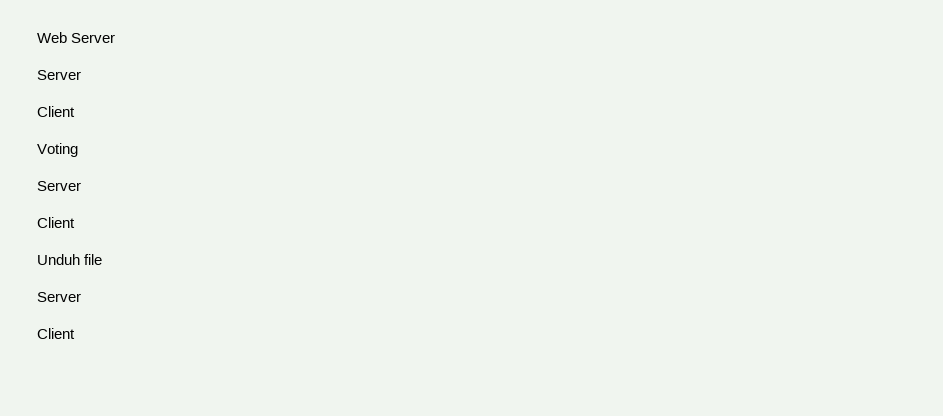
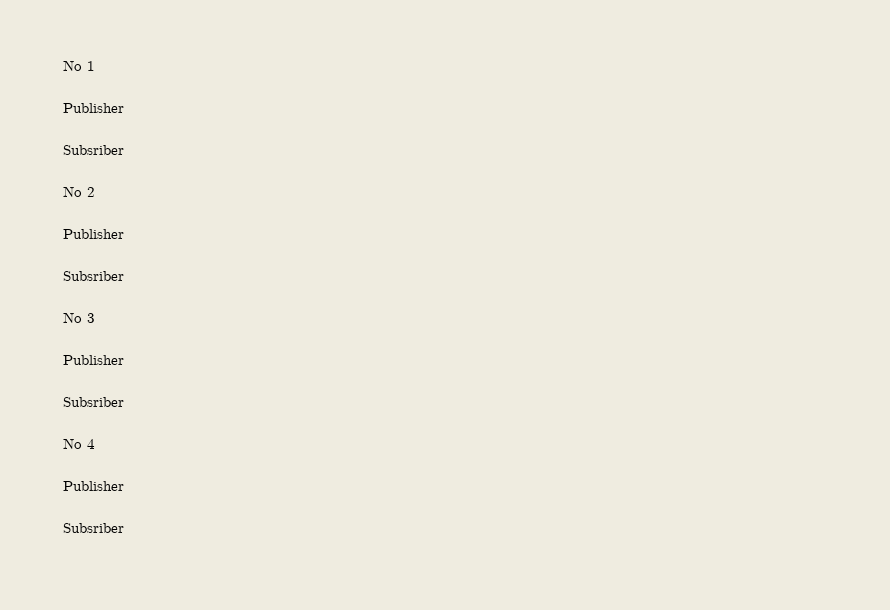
- Web Server
- Server
- Client
- Voting
- Server
- Client
- Unduh file
- Server
- Client
+ No 1
+ Publisher
+ Subsriber
+ No 2
+ Publisher
+ Subsriber
+ No 3
+ Publisher
+ Subsriber
+ No 4
+ Publisher
+ Subsriber

